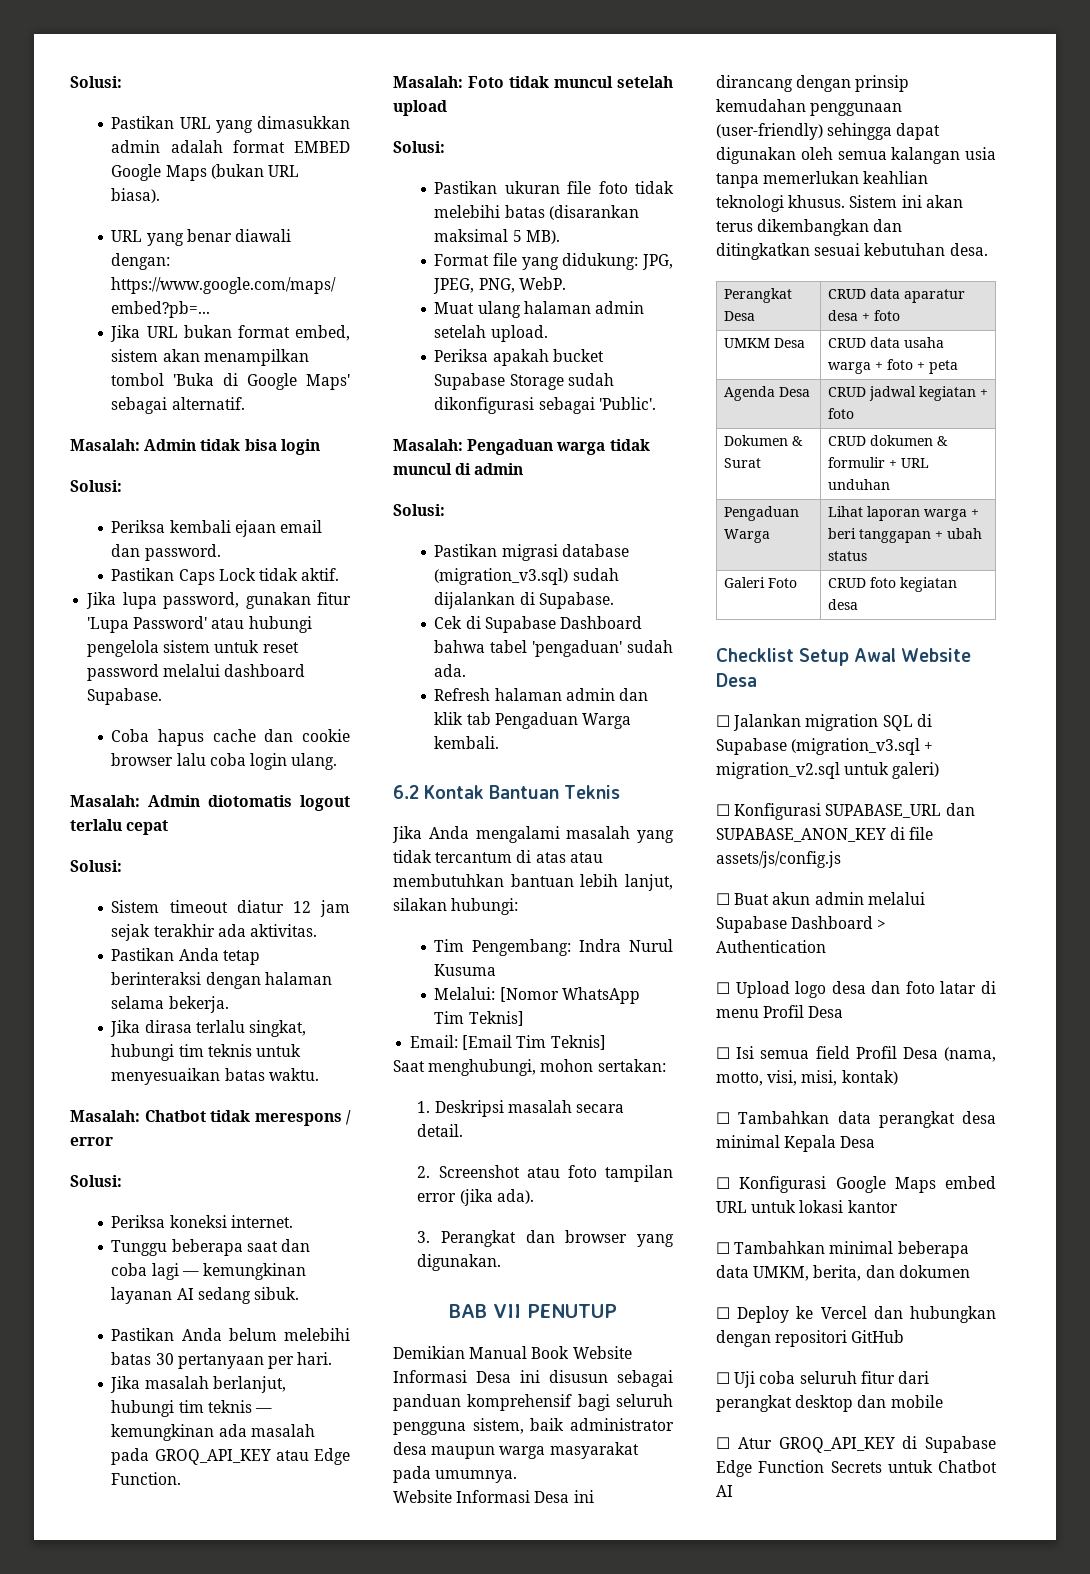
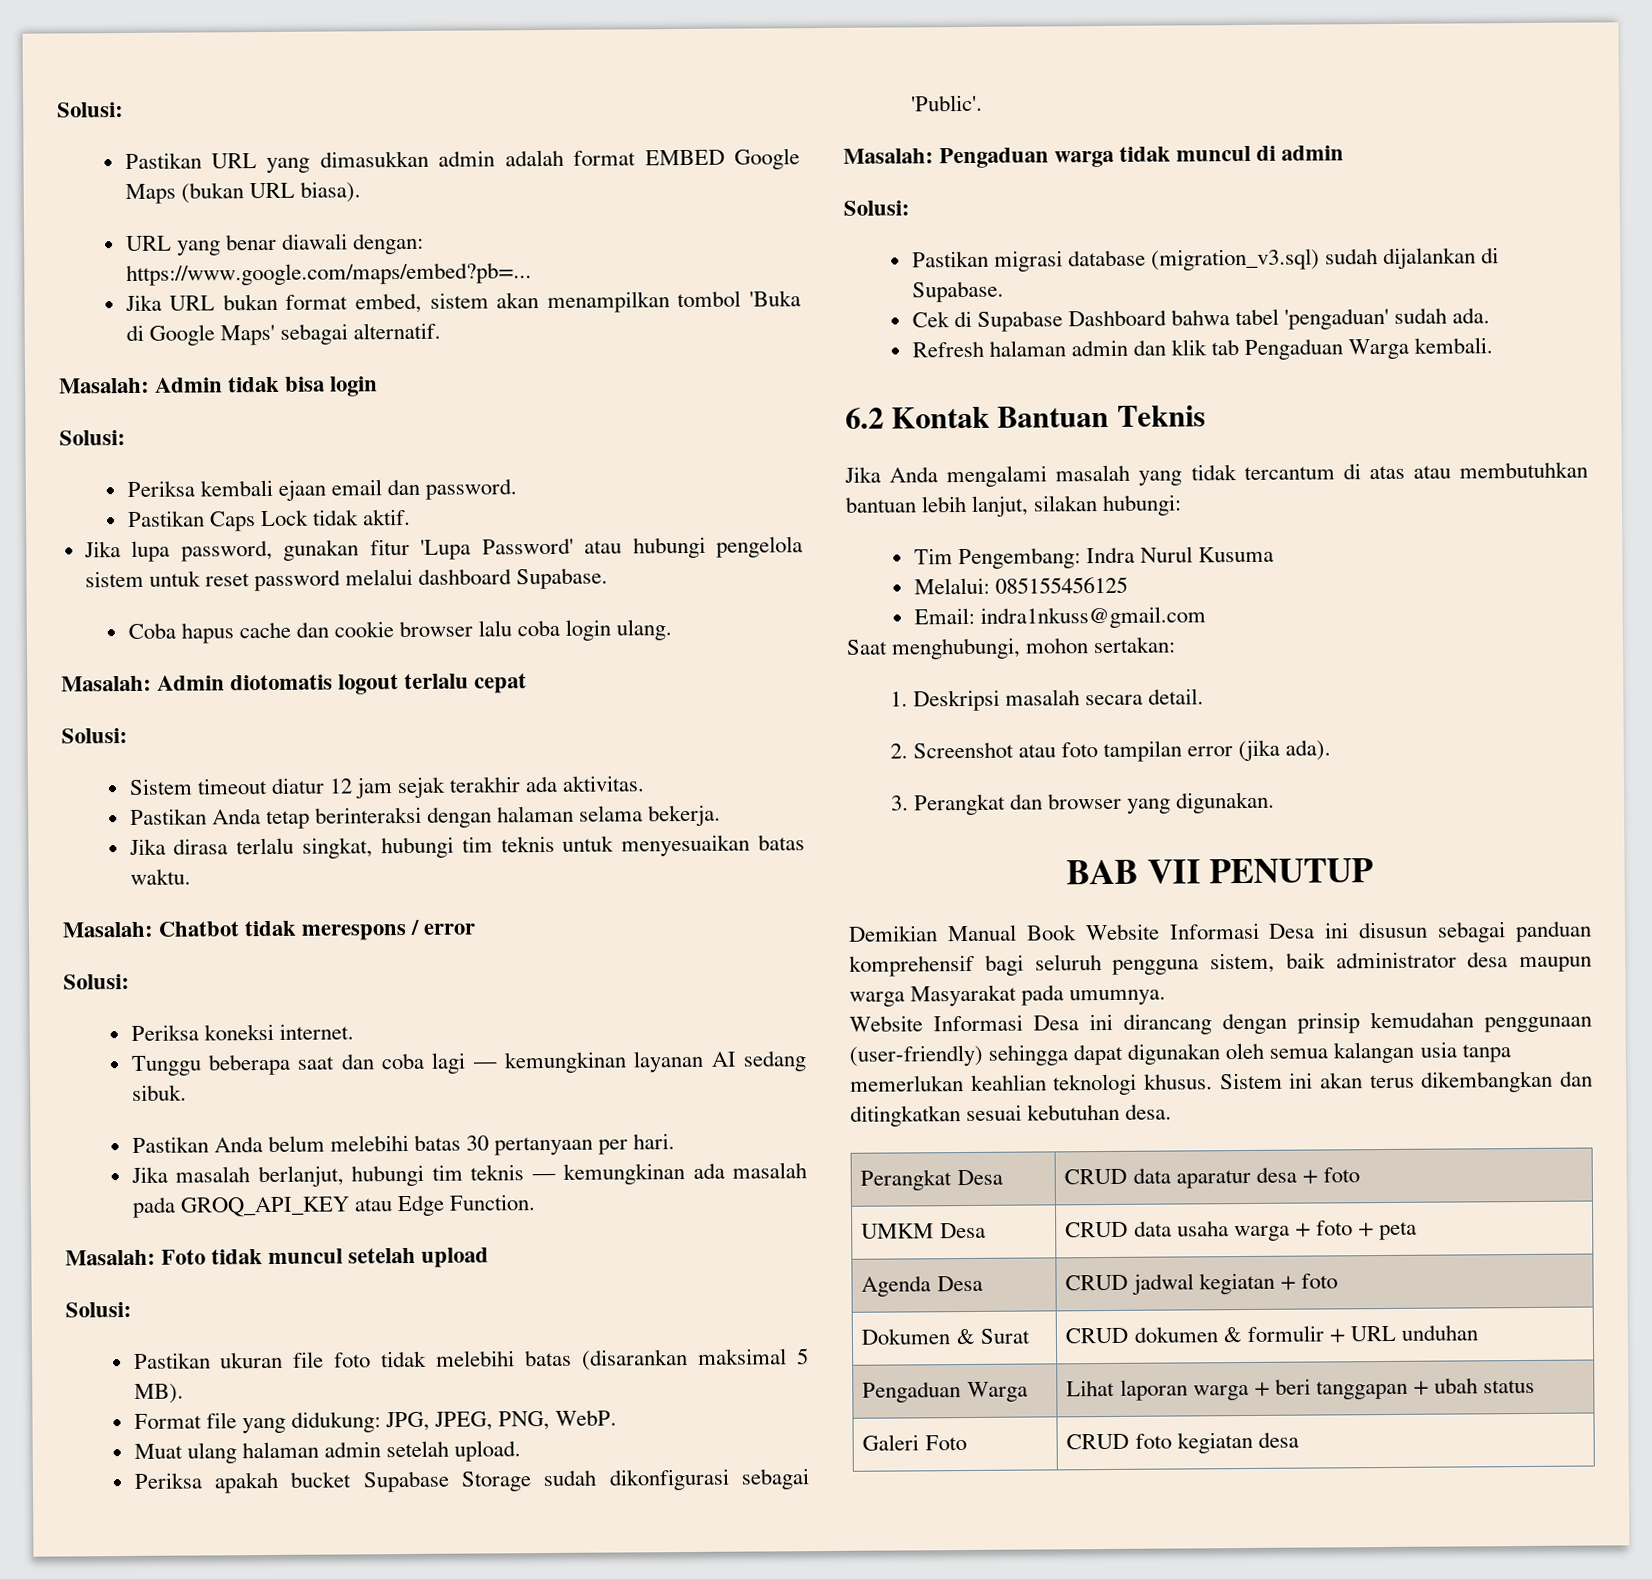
- Melalui: [Nomor WhatsApp Tim Teknis]
- Email: [Email Tim Teknis]
+ Melalui: 085155456125
+ Email: indra1nkuss@gmail.com
- Demikian Manual Book Website Informasi Desa ini disusun sebagai panduan komprehensif bagi seluruh pengguna sistem, baik administrator desa maupun warga masyarakat pada umumnya.
+ Demikian Manual Book Website Informasi Desa ini disusun sebagai panduan komprehensif bagi seluruh pengguna sistem, baik administrator desa maupun warga Masyarakat pada umumnya.
- Checklist Setup Awal Website Desa
- ☐ Jalankan migration SQL di Supabase (migration_v3.sql + migration_v2.sql untuk galeri)
- ☐ Konfigurasi SUPABASE_URL dan SUPABASE_ANON_KEY di file assets/js/config.js
- ☐ Buat akun admin melalui Supabase Dashboard > Authentication
- ☐ Upload logo desa dan foto latar di menu Profil Desa
- ☐ Isi semua field Profil Desa (nama, motto, visi, misi, kontak)
- ☐ Tambahkan data perangkat desa minimal Kepala Desa
- ☐ Konfigurasi Google Maps embed URL untuk lokasi kantor
- ☐ Tambahkan minimal beberapa data UMKM, berita, dan dokumen
- ☐ Deploy ke Vercel dan hubungkan dengan repositori GitHub
- ☐ Uji coba seluruh fitur dari perangkat desktop dan mobile
- ☐ Atur GROQ_API_KEY di Supabase Edge Function Secrets untuk Chatbot AI

